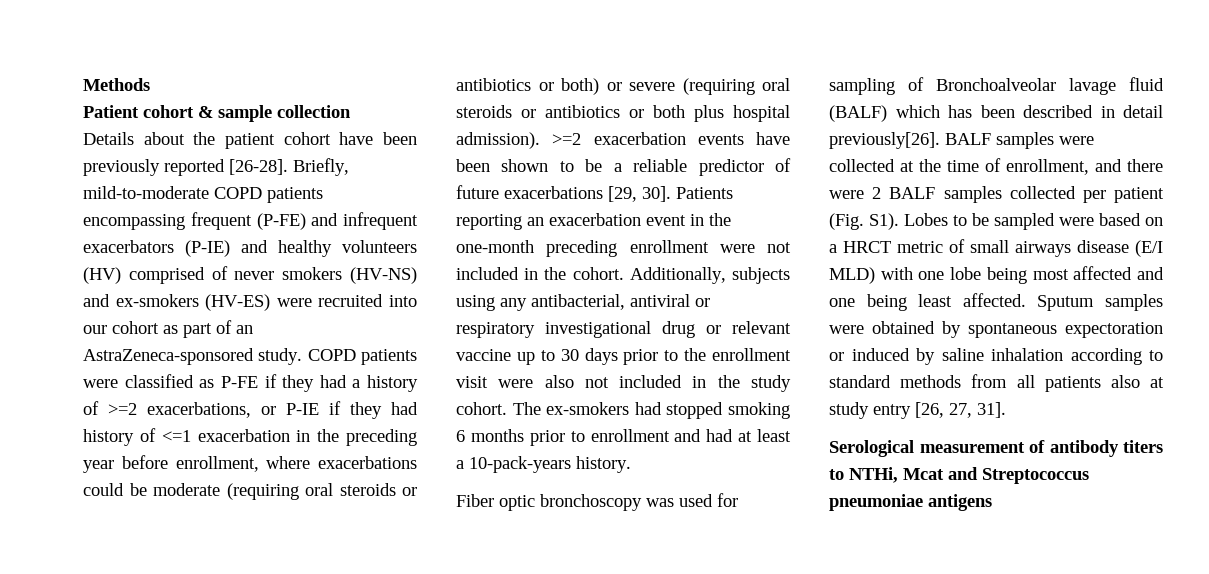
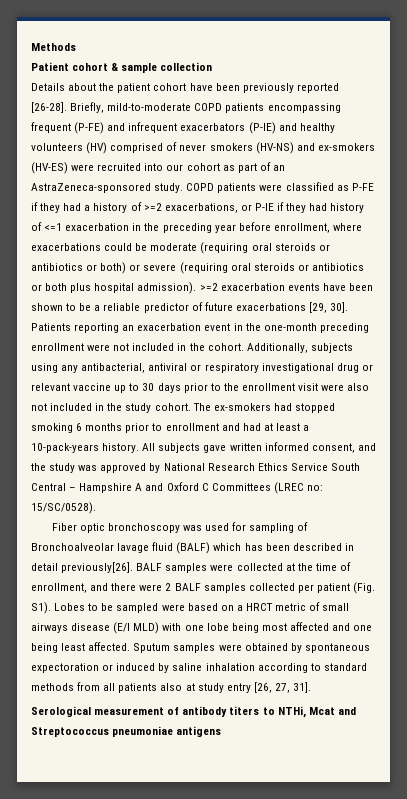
+ All subjects gave written informed consent, and the study was approved by National Research Ethics Service South Central – Hampshire A and Oxford C Committees (LREC no: 15/SC/0528).

